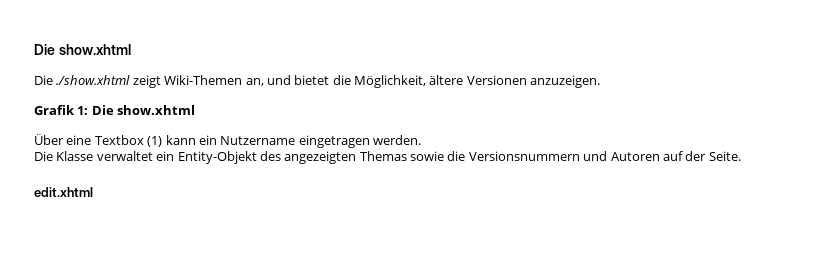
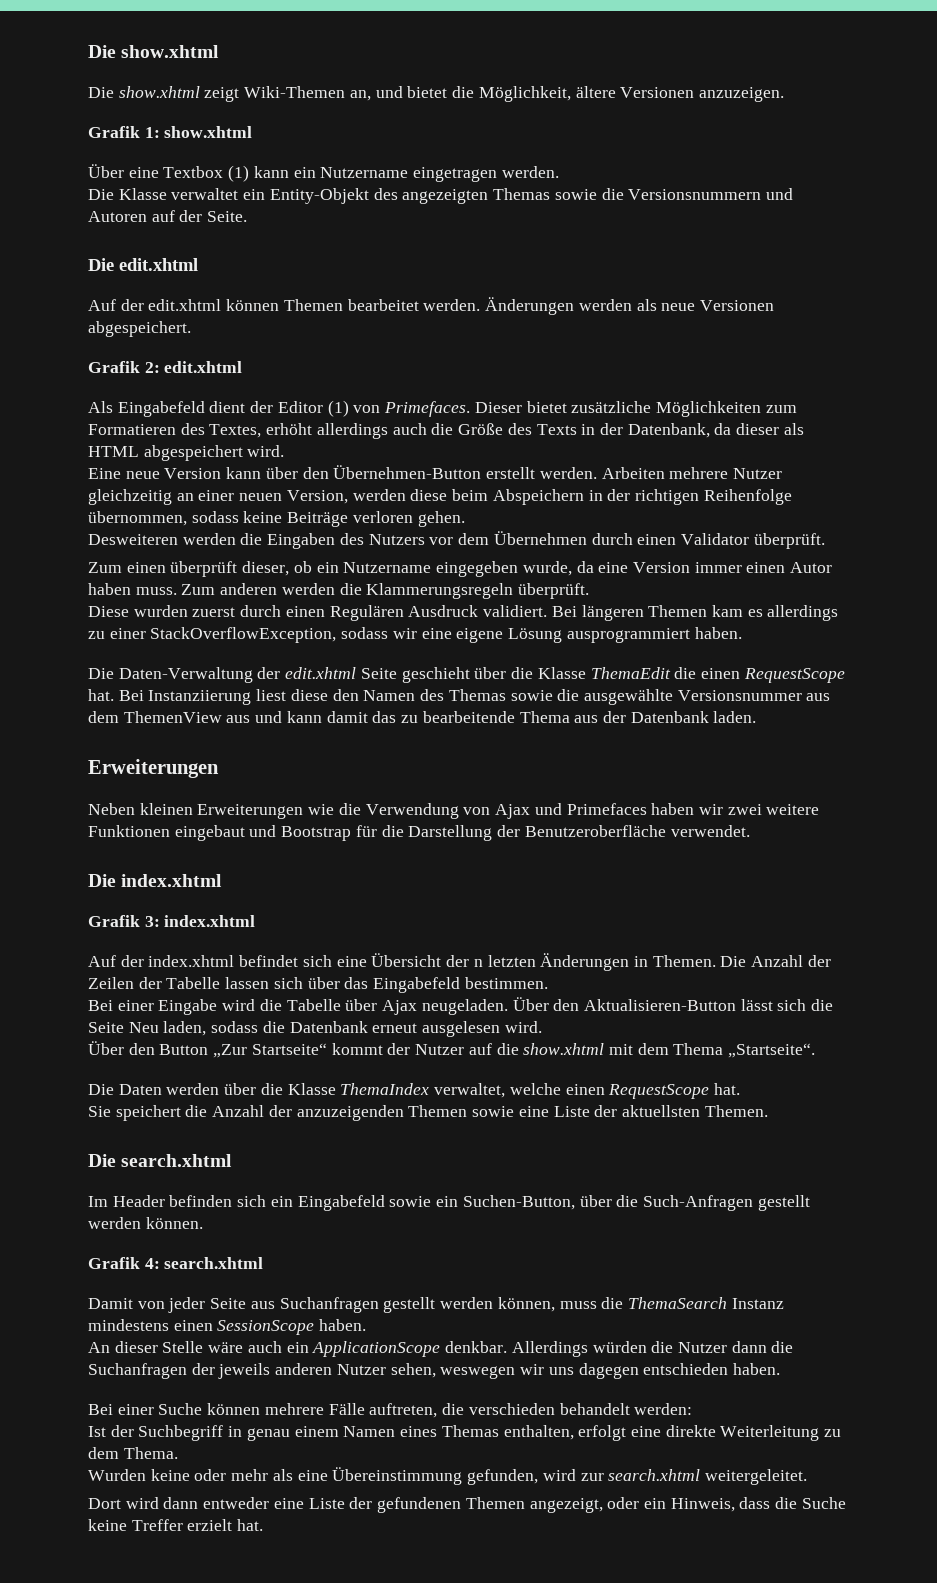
- Die ./show.xhtml zeigt Wiki-Themen an, und bietet die Möglichkeit, ältere Versionen anzuzeigen.
+ Die show.xhtml zeigt Wiki-Themen an, und bietet die Möglichkeit, ältere Versionen anzuzeigen.
- Grafik 1: Die show.xhtml
+ Grafik 1: show.xhtml
- edit.xhtml
+ Die edit.xhtml
+ Auf der edit.xhtml können Themen bearbeitet werden. Änderungen werden als neue Versionen abgespeichert.
+ Grafik 2: edit.xhtml
+ Als Eingabefeld dient der Editor (1) von Primefaces. Dieser bietet zusätzliche Möglichkeiten zum Formatieren des Textes, erhöht allerdings auch die Größe des Texts in der Datenbank, da dieser als HTML abgespeichert wird.
+ Eine neue Version kann über den Übernehmen-Button erstellt werden. Arbeiten mehrere Nutzer gleichzeitig an einer neuen Version, werden diese beim Abspeichern in der richtigen Reihenfolge übernommen, sodass keine Beiträge verloren gehen.
+ Desweiteren werden die Eingaben des Nutzers vor dem Übernehmen durch einen Validator überprüft.
+ Zum einen überprüft dieser, ob ein Nutzername eingegeben wurde, da eine Version immer einen Autor haben muss. Zum anderen werden die Klammerungsregeln überprüft.
+ Diese wurden zuerst durch einen Regulären Ausdruck validiert. Bei längeren Themen kam es allerdings zu einer StackOverflowException, sodass wir eine eigene Lösung ausprogrammiert haben.
+ Die Daten-Verwaltung der edit.xhtml Seite geschieht über die Klasse ThemaEdit die einen RequestScope hat. Bei Instanziierung liest diese den Namen des Themas sowie die ausgewählte Versionsnummer aus dem ThemenView aus und kann damit das zu bearbeitende Thema aus der Datenbank laden.
+ Erweiterungen
+ Neben kleinen Erweiterungen wie die Verwendung von Ajax und Primefaces haben wir zwei weitere Funktionen eingebaut und Bootstrap für die Darstellung der Benutzeroberfläche verwendet.
+ Die index.xhtml
+ Grafik 3: index.xhtml
+ Auf der index.xhtml befindet sich eine Übersicht der n letzten Änderungen in Themen. Die Anzahl der Zeilen der Tabelle lassen sich über das Eingabefeld bestimmen.
+ Bei einer Eingabe wird die Tabelle über Ajax neugeladen. Über den Aktualisieren-Button lässt sich die Seite Neu laden, sodass die Datenbank erneut ausgelesen wird.
+ Über den Button „Zur Startseite“ kommt der Nutzer auf die show.xhtml mit dem Thema „Startseite“.
+ Die Daten werden über die Klasse ThemaIndex verwaltet, welche einen RequestScope hat.
+ Sie speichert die Anzahl der anzuzeigenden Themen sowie eine Liste der aktuellsten Themen.
+ Die search.xhtml
+ Im Header befinden sich ein Eingabefeld sowie ein Suchen-Button, über die Such-Anfragen gestellt werden können.
+ Grafik 4: search.xhtml
+ Damit von jeder Seite aus Suchanfragen gestellt werden können, muss die ThemaSearch Instanz mindestens einen SessionScope haben.
+ An dieser Stelle wäre auch ein ApplicationScope denkbar. Allerdings würden die Nutzer dann die Suchanfragen der jeweils anderen Nutzer sehen, weswegen wir uns dagegen entschieden haben.
+ Bei einer Suche können mehrere Fälle auftreten, die verschieden behandelt werden:
+ Ist der Suchbegriff in genau einem Namen eines Themas enthalten, erfolgt eine direkte Weiterleitung zu dem Thema.
+ Wurden keine oder mehr als eine Übereinstimmung gefunden, wird zur search.xhtml weitergeleitet.
+ Dort wird dann entweder eine Liste der gefundenen Themen angezeigt, oder ein Hinweis, dass die Suche keine Treffer erzielt hat.

